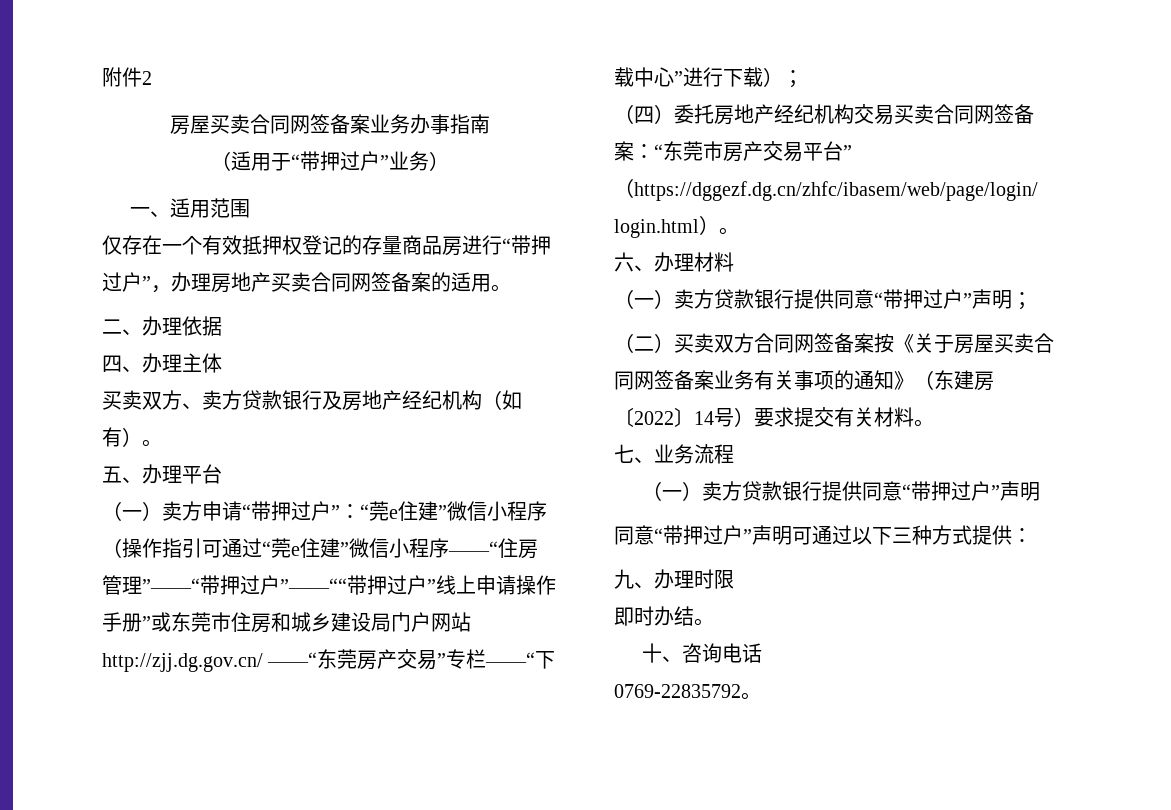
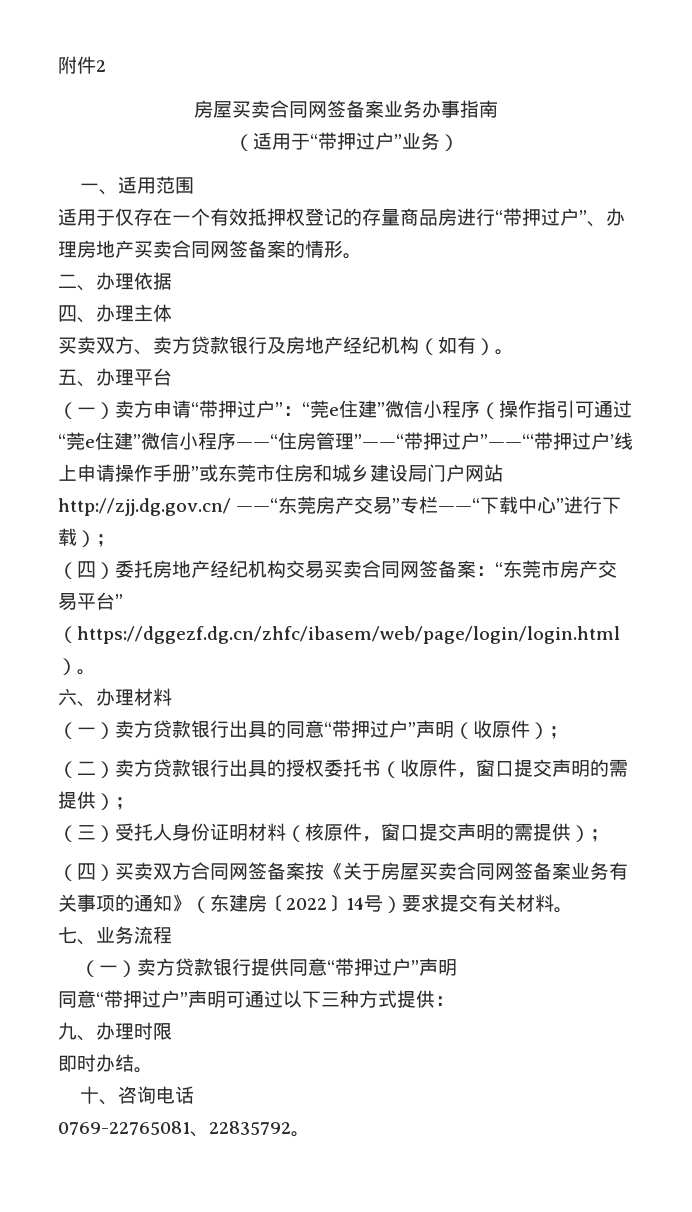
- 仅存在一个有效抵押权登记的存量商品房进行“带押过户”，办理房地产买卖合同网签备案的适用。
+ 适用于仅存在一个有效抵押权登记的存量商品房进行“带押过户”、办理房地产买卖合同网签备案的情形。
- （一）卖方申请“带押过户”：“莞e住建”微信小程序（操作指引可通过“莞e住建”微信小程序——“住房管理”——“带押过户”——““带押过户”线上申请操作手册”或东莞市住房和城乡建设局门户网站http://zjj.dg.gov.cn/ ——“东莞房产交易”专栏——“下载中心”进行下载）；
+ （一）卖方申请“带押过户”：“莞e住建”微信小程序（操作指引可通过“莞e住建”微信小程序——“住房管理”——“带押过户”——“‘带押过户’线上申请操作手册”或东莞市住房和城乡建设局门户网站http://zjj.dg.gov.cn/ ——“东莞房产交易”专栏——“下载中心”进行下载）；
- （一）卖方贷款银行提供同意“带押过户”声明；
+ （一）卖方贷款银行出具的同意“带押过户”声明（收原件）；
- （二）买卖双方合同网签备案按《关于房屋买卖合同网签备案业务有关事项的通知》（东建房〔2022〕14号）要求提交有关材料。
+ （二）卖方贷款银行出具的授权委托书（收原件，窗口提交声明的需提供）；
+ （三）受托人身份证明材料（核原件，窗口提交声明的需提供）；
+ （四）买卖双方合同网签备案按《关于房屋买卖合同网签备案业务有关事项的通知》（东建房〔2022〕14号）要求提交有关材料。
- 0769-22835792。
+ 0769-22765081、22835792。

